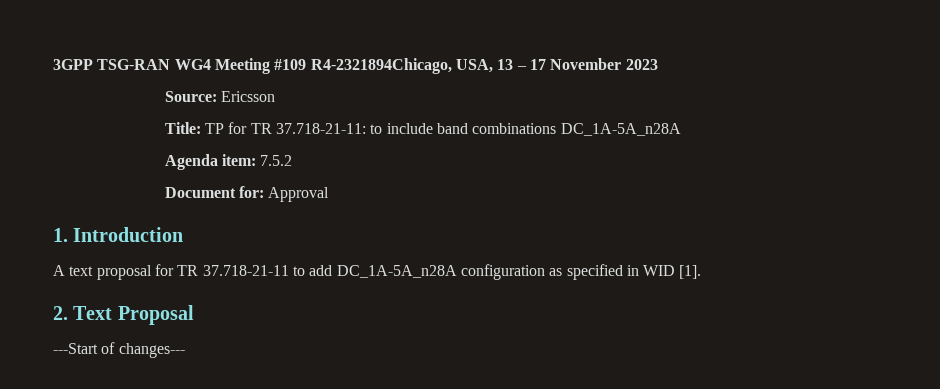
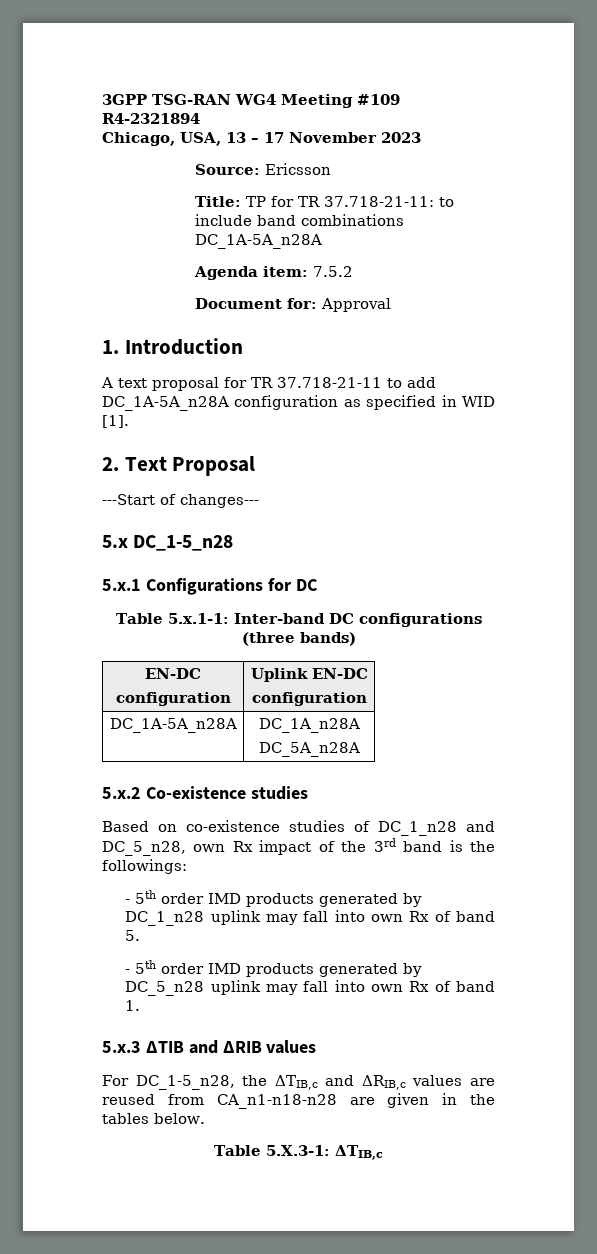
- 3GPP TSG-RAN WG4 Meeting #109 R4-2321894Chicago, USA, 13 – 17 November 2023
+ 3GPP TSG-RAN WG4 Meeting #109 R4-2321894
+ Chicago, USA, 13 – 17 November 2023
+ 5.x DC_1-5_n28
+ 5.x.1 Configurations for DC
+ Table 5.x.1-1: Inter-band DC configurations (three bands)
+ EN-DC
+ configuration | Uplink EN-DC
+ configuration
+ DC_1A-5A_n28A | DC_1A_n28A
+ DC_5A_n28A
+ 5.x.2 Co-existence studies
+ Based on co-existence studies of DC_1_n28 and DC_5_n28, own Rx impact of the 3rd band is the followings:
+ - 5th order IMD products generated by DC_1_n28 uplink may fall into own Rx of band 5.
+ - 5th order IMD products generated by DC_5_n28 uplink may fall into own Rx of band 1.
+ 5.x.3 ∆TIB and ∆RIB values
+ For DC_1-5_n28, the ΔTIB,c and ΔRIB,c values are reused from CA_n1-n18-n28 are given in the tables below.
+ Table 5.X.3-1: ΔTIB,c

